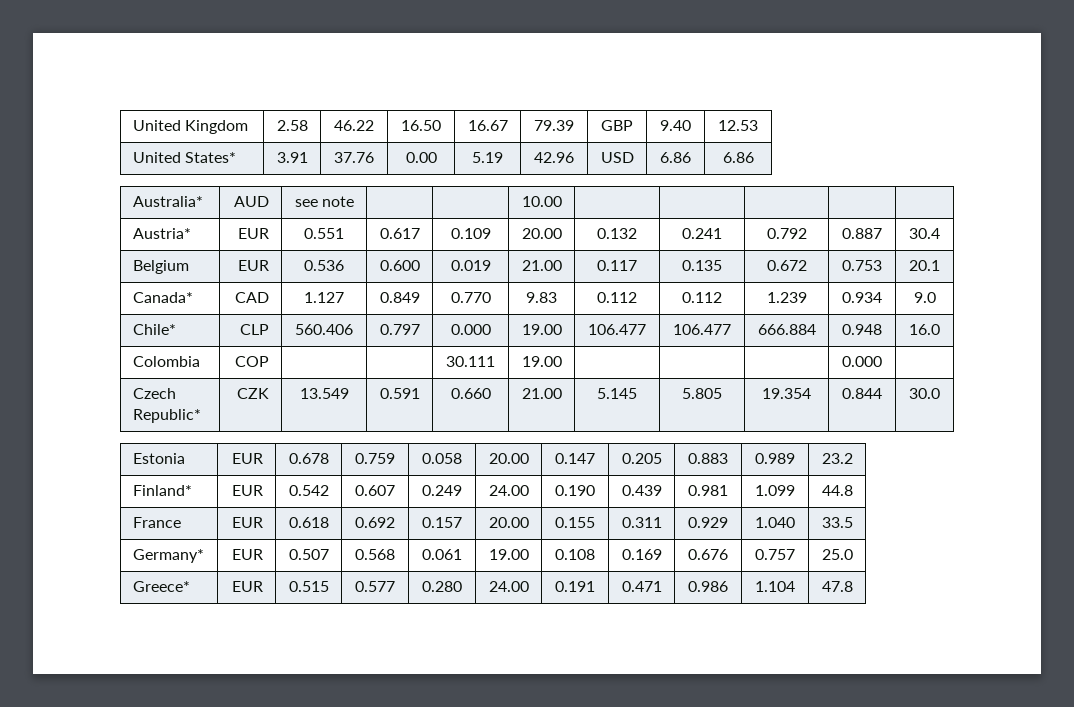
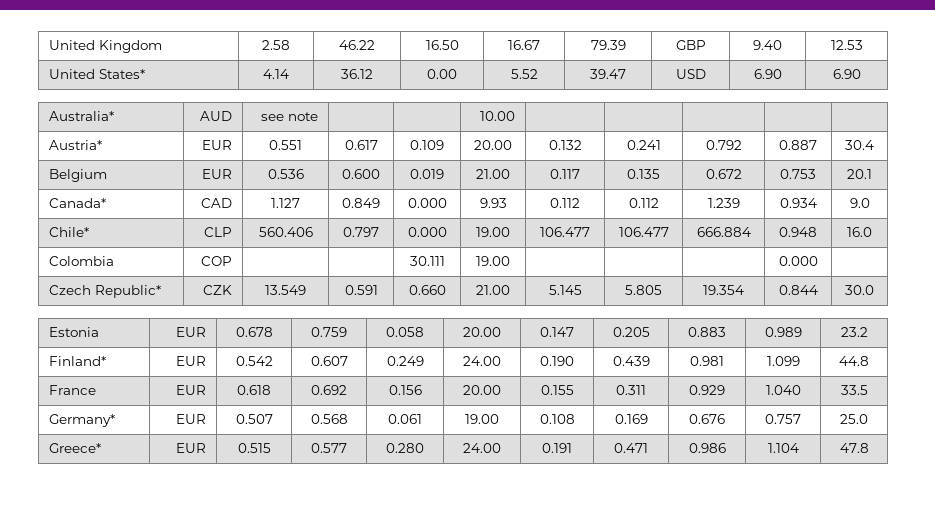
- United States* | 3.91 | 37.76 | 0.00 | 5.19 | 42.96 | USD | 6.86 | 6.86
+ United States* | 4.14 | 36.12 | 0.00 | 5.52 | 39.47 | USD | 6.90 | 6.90
- Canada* | CAD | 1.127 | 0.849 | 0.770 | 9.83 | 0.112 | 0.112 | 1.239 | 0.934 | 9.0
+ Canada* | CAD | 1.127 | 0.849 | 0.000 | 9.93 | 0.112 | 0.112 | 1.239 | 0.934 | 9.0
- France | EUR | 0.618 | 0.692 | 0.157 | 20.00 | 0.155 | 0.311 | 0.929 | 1.040 | 33.5
+ France | EUR | 0.618 | 0.692 | 0.156 | 20.00 | 0.155 | 0.311 | 0.929 | 1.040 | 33.5

